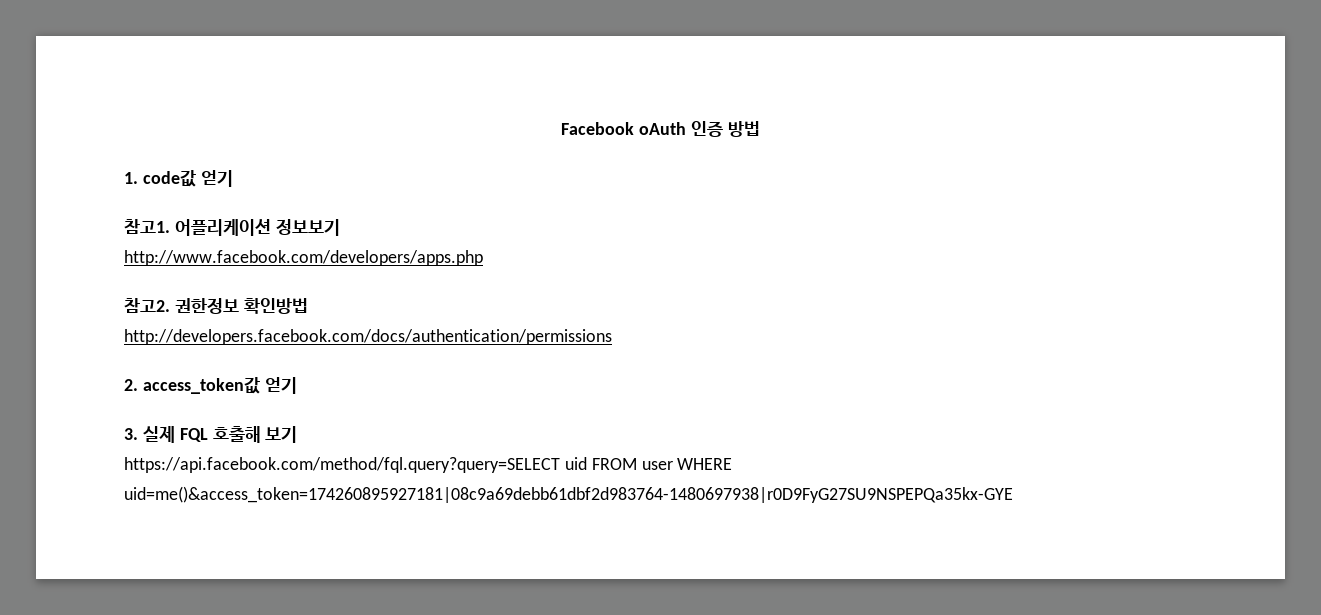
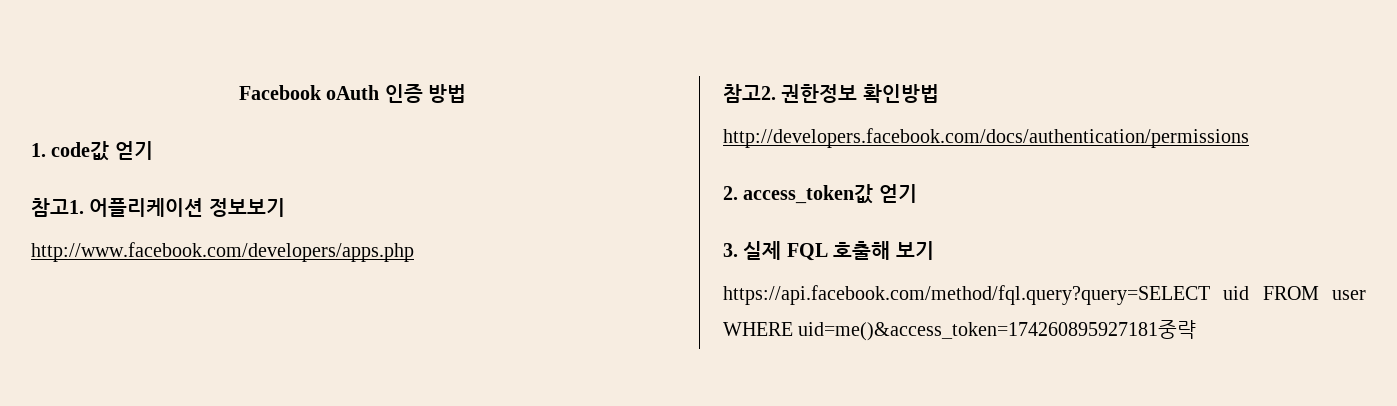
- https://api.facebook.com/method/fql.query?query=SELECT uid FROM user WHERE uid=me()&access_token=174260895927181|08c9a69debb61dbf2d983764-1480697938|r0D9FyG27SU9NSPEPQa35kx-GYE
+ https://api.facebook.com/method/fql.query?query=SELECT uid FROM user WHERE uid=me()&access_token=174260895927181중략

